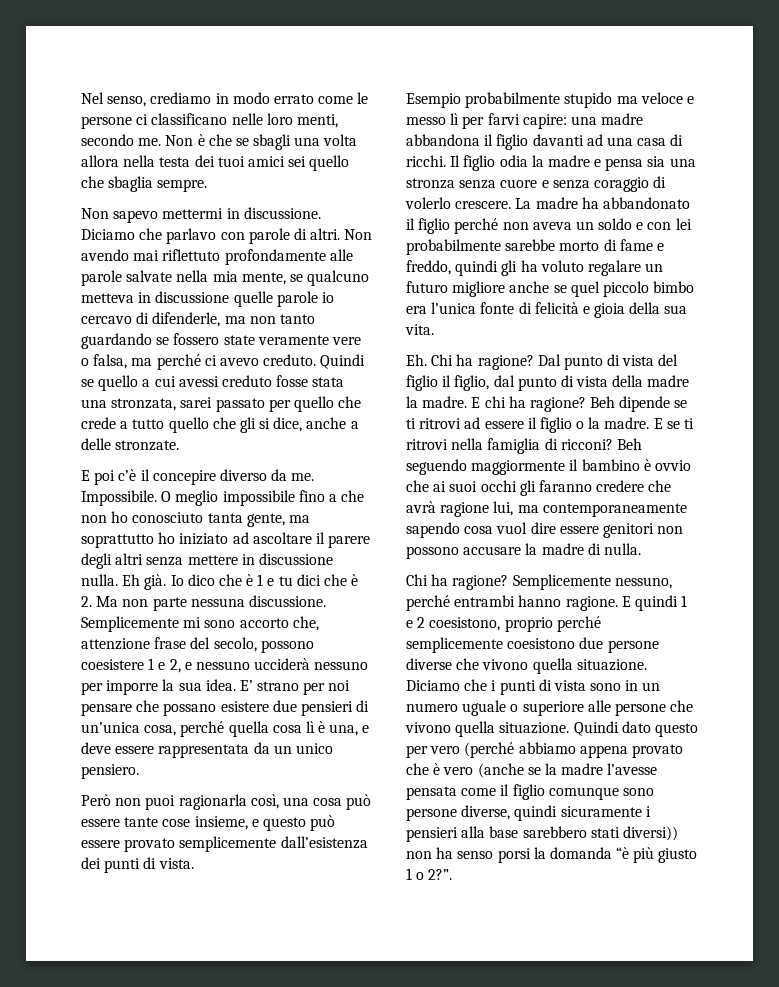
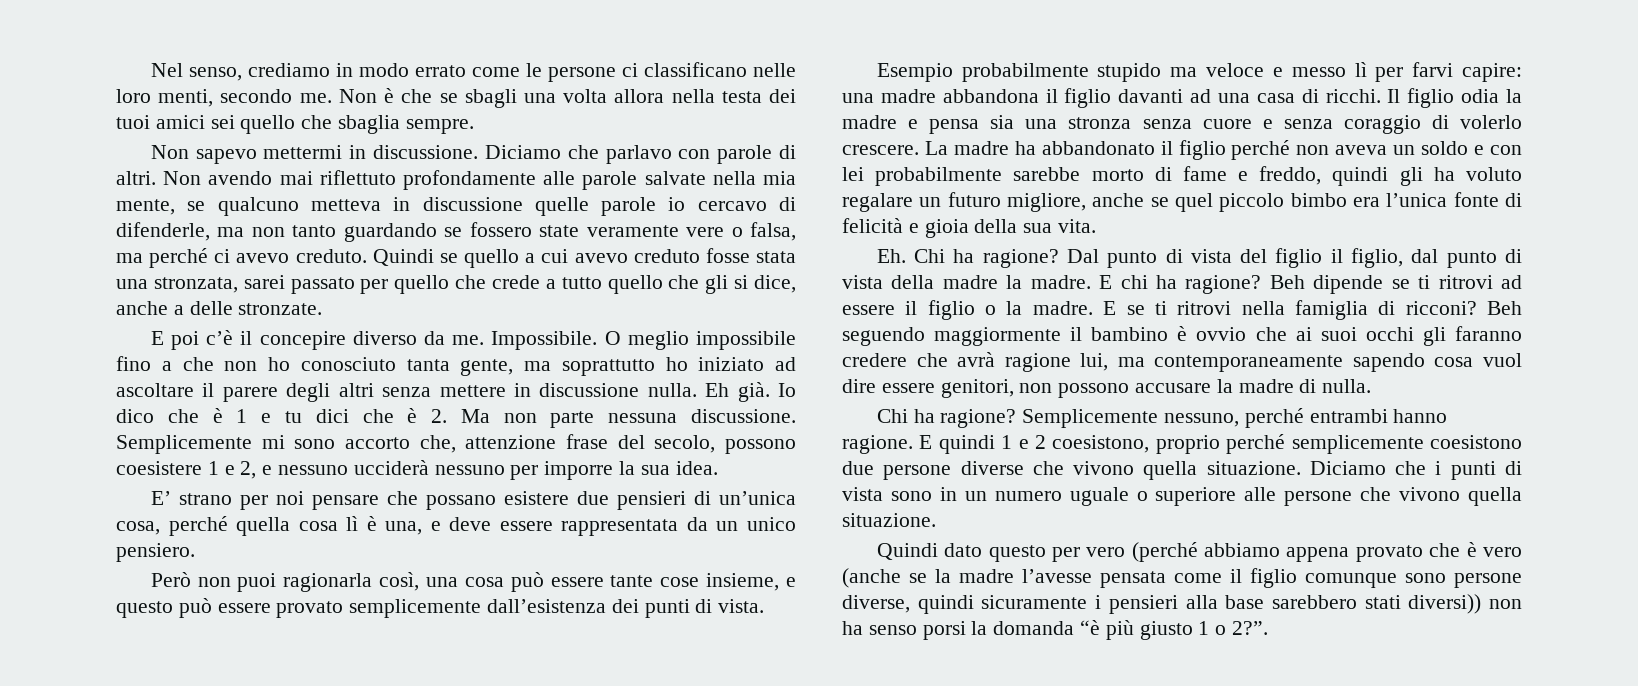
- Quindi se quello a cui avessi creduto fosse stata una stronzata, sarei passato per quello che crede a tutto quello che gli si dice, anche a delle stronzate.
+ Quindi se quello a cui avevo creduto fosse stata una stronzata, sarei passato per quello che crede a tutto quello che gli si dice, anche a delle stronzate.
- Semplicemente mi sono accorto che, attenzione frase del secolo, possono coesistere 1 e 2, e nessuno ucciderà nessuno per imporre la sua idea. E’ strano per noi pensare che possano esistere due pensieri di un’unica cosa, perché quella cosa lì è una, e deve essere rappresentata da un unico pensiero.
+ Semplicemente mi sono accorto che, attenzione frase del secolo, possono coesistere 1 e 2, e nessuno ucciderà nessuno per imporre la sua idea.
+ E’ strano per noi pensare che possano esistere due pensieri di un’unica cosa, perché quella cosa lì è una, e deve essere rappresentata da un unico pensiero.
- La madre ha abbandonato il figlio perché non aveva un soldo e con lei probabilmente sarebbe morto di fame e freddo, quindi gli ha voluto regalare un futuro migliore anche se quel piccolo bimbo era l’unica fonte di felicità e gioia della sua vita.
+ La madre ha abbandonato il figlio perché non aveva un soldo e con lei probabilmente sarebbe morto di fame e freddo, quindi gli ha voluto regalare un futuro migliore, anche se quel piccolo bimbo era l’unica fonte di felicità e gioia della sua vita.
- Beh seguendo maggiormente il bambino è ovvio che ai suoi occhi gli faranno credere che avrà ragione lui, ma contemporaneamente sapendo cosa vuol dire essere genitori non possono accusare la madre di nulla.
+ Beh seguendo maggiormente il bambino è ovvio che ai suoi occhi gli faranno credere che avrà ragione lui, ma contemporaneamente sapendo cosa vuol dire essere genitori, non possono accusare la madre di nulla.
- Diciamo che i punti di vista sono in un numero uguale o superiore alle persone che vivono quella situazione. Quindi dato questo per vero (perché abbiamo appena provato che è vero (anche se la madre l’avesse pensata come il figlio comunque sono persone diverse, quindi sicuramente i pensieri alla base sarebbero stati diversi)) non ha senso porsi la domanda “è più giusto 1 o 2?”.
+ Diciamo che i punti di vista sono in un numero uguale o superiore alle persone che vivono quella situazione.
+ Quindi dato questo per vero (perché abbiamo appena provato che è vero (anche se la madre l’avesse pensata come il figlio comunque sono persone diverse, quindi sicuramente i pensieri alla base sarebbero stati diversi)) non ha senso porsi la domanda “è più giusto 1 o 2?”.

